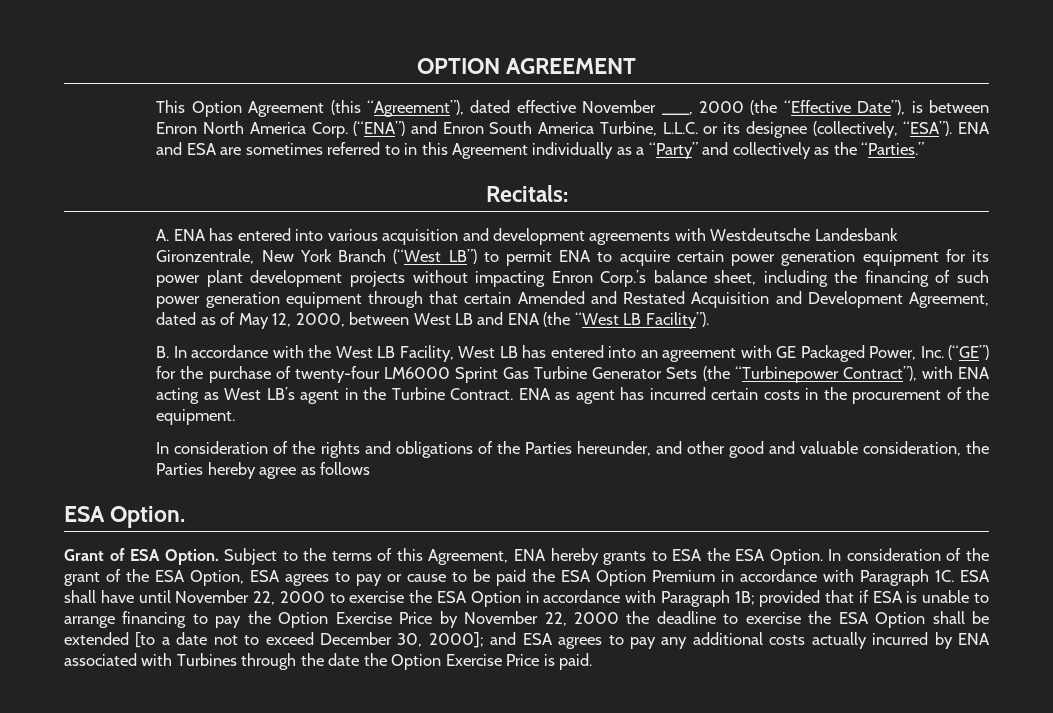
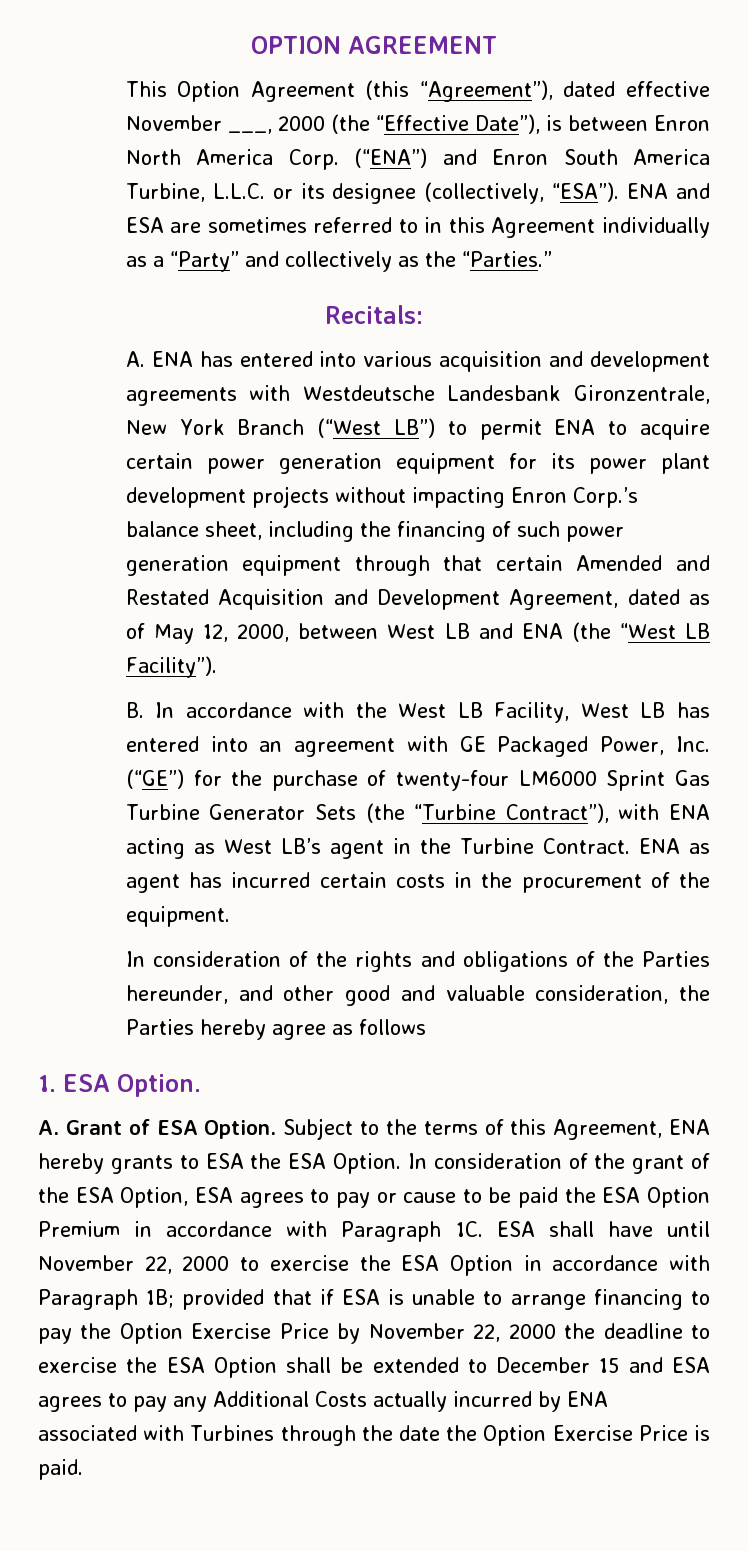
- B. In accordance with the West LB Facility, West LB has entered into an agreement with GE Packaged Power, Inc. (“GE”) for the purchase of twenty-four LM6000 Sprint Gas Turbine Generator Sets (the “Turbinepower Contract”), with ENA acting as West LB’s agent in the Turbine Contract.
+ B. In accordance with the West LB Facility, West LB has entered into an agreement with GE Packaged Power, Inc. (“GE”) for the purchase of twenty-four LM6000 Sprint Gas Turbine Generator Sets (the “Turbine Contract”), with ENA acting as West LB’s agent in the Turbine Contract.
  In consideration of the rights and obligations of the Parties hereunder, and other good and valuable consideration, the Parties hereby agree as follows
- ESA Option.
+ 1. ESA Option.
- Grant of ESA Option.
+ A. Grant of ESA Option.
- provided that if ESA is unable to arrange financing to pay the Option Exercise Price by November 22, 2000 the deadline to exercise the ESA Option shall be extended [to a date not to exceed December 30, 2000]; and ESA agrees to pay any additional costs actually incurred by ENA associated with Turbines through the date the Option Exercise Price is paid.
+ provided that if ESA is unable to arrange financing to pay the Option Exercise Price by November 22, 2000 the deadline to exercise the ESA Option shall be extended to December 15 and ESA agrees to pay any Additional Costs actually incurred by ENA associated with Turbines through the date the Option Exercise Price is paid.

